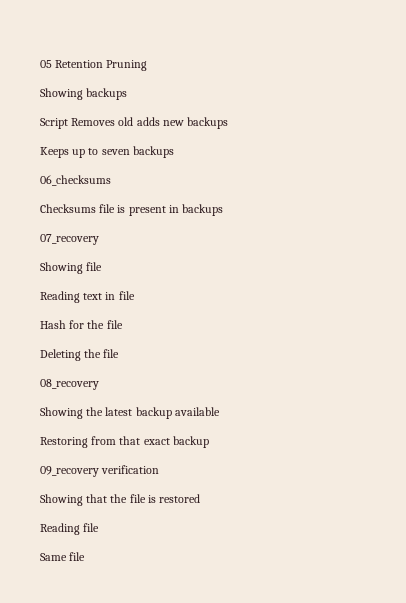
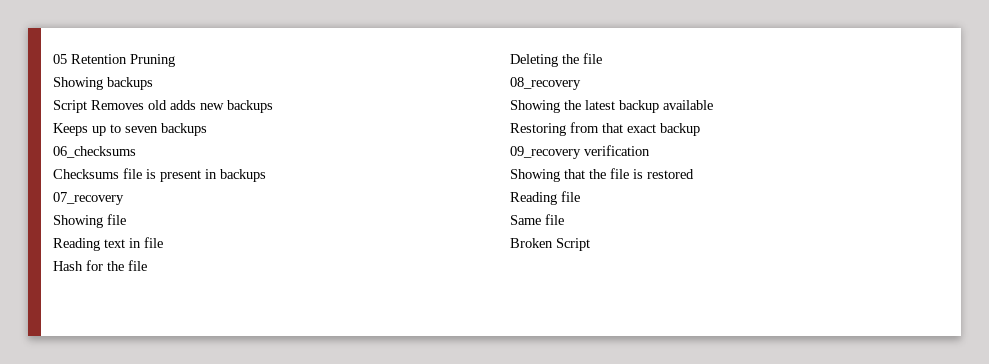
+ Broken Script

